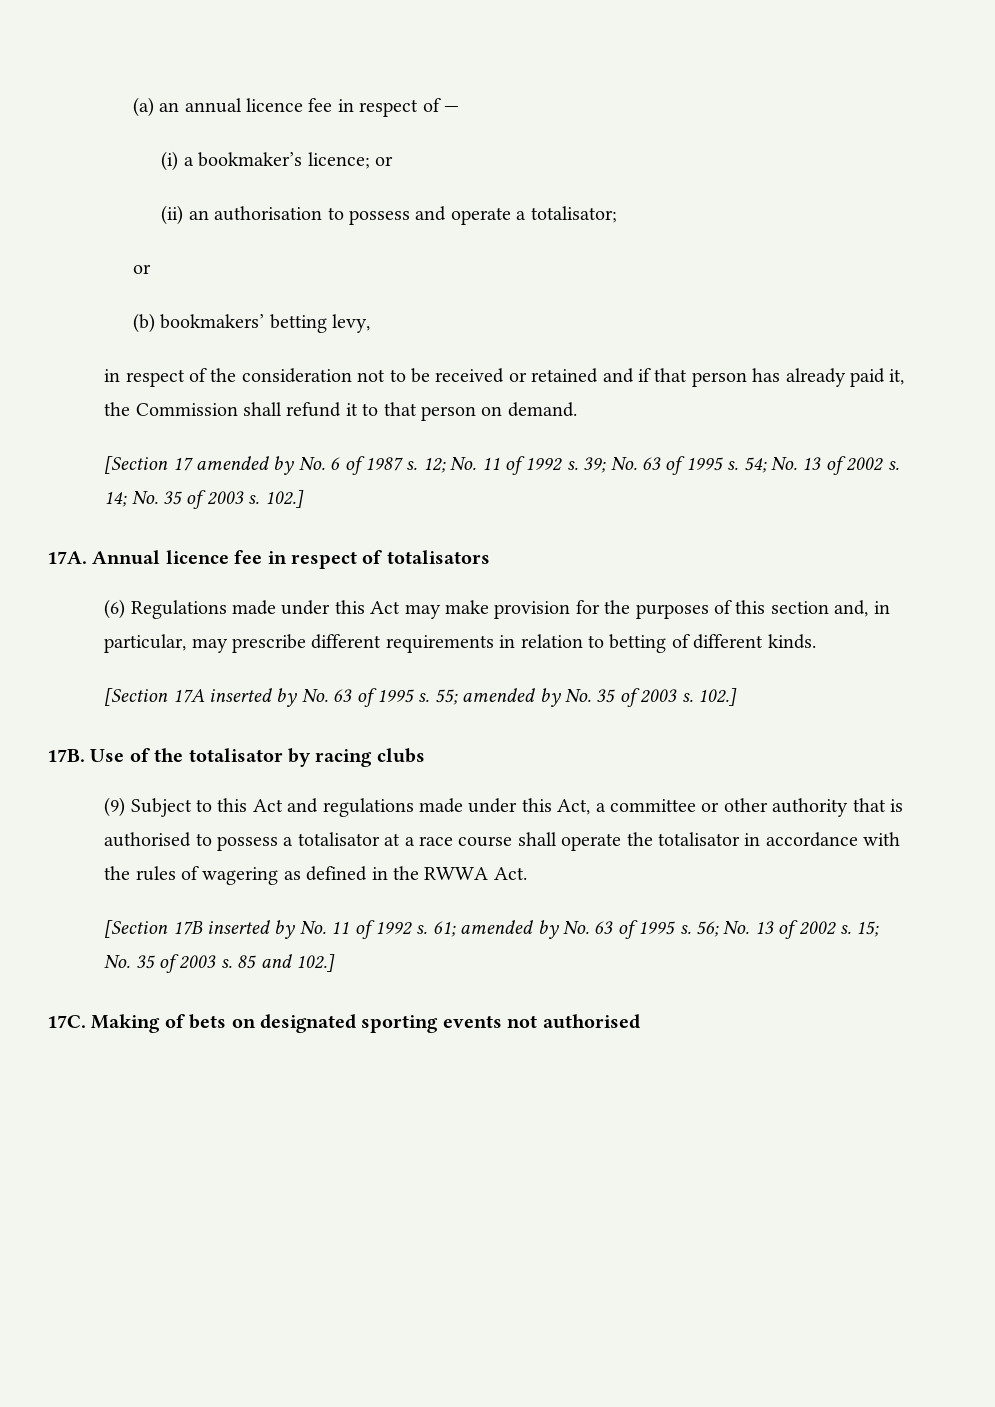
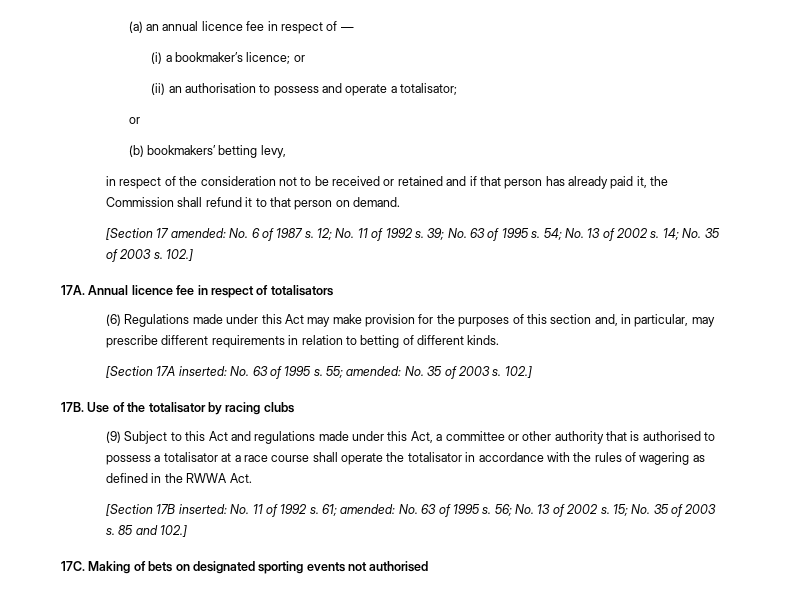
- [Section 17 amended by No. 6 of 1987 s.
+ [Section 17 amended: No. 6 of 1987 s.
- [Section 17A inserted by No. 63 of 1995 s.
+ [Section 17A inserted: No. 63 of 1995 s.
- 55; amended by No. 35 of 2003 s.
+ 55; amended: No. 35 of 2003 s.
- [Section 17B inserted by No. 11 of 1992 s.
+ [Section 17B inserted: No. 11 of 1992 s.
- 61; amended by No. 63 of 1995 s.
+ 61; amended: No. 63 of 1995 s.

